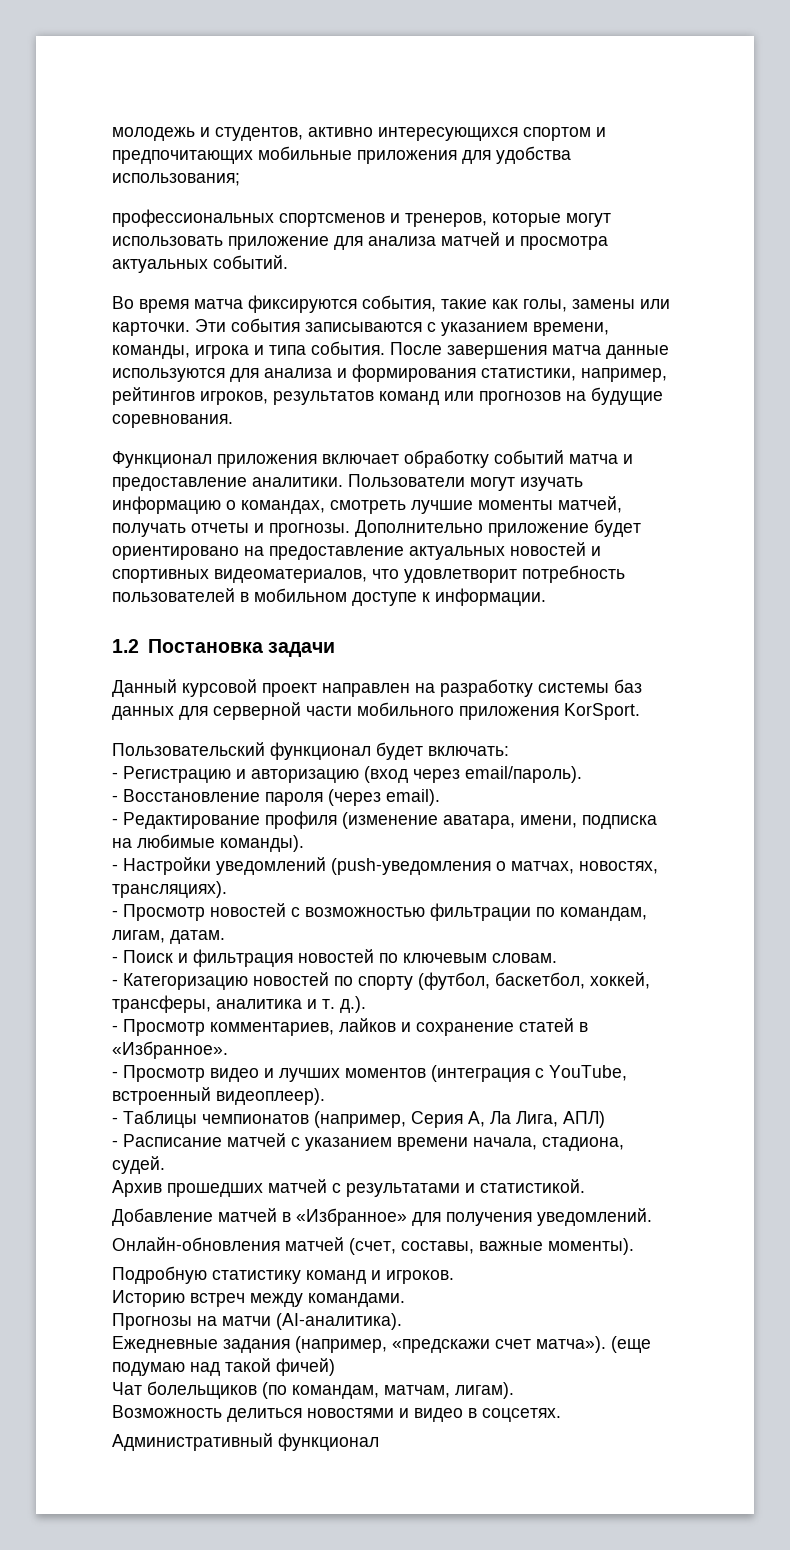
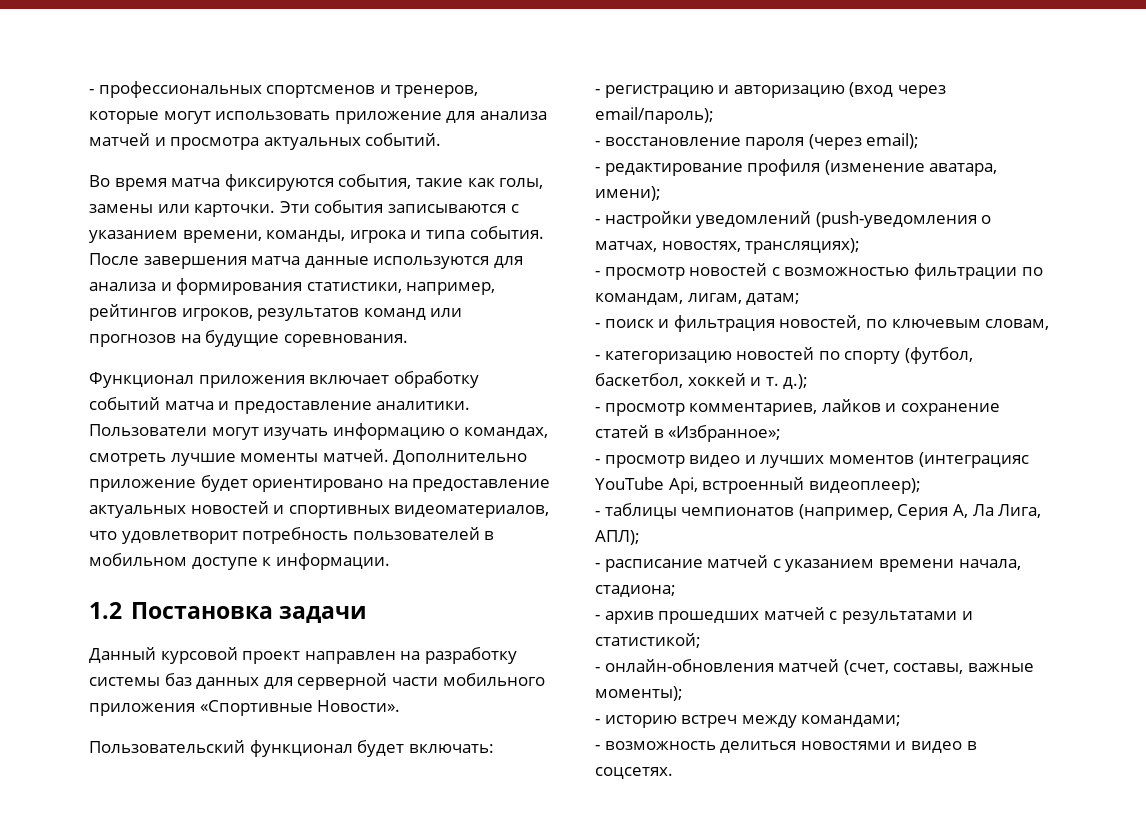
- молодежь и студентов, активно интересующихся спортом и предпочитающих мобильные приложения для удобства использования;
- профессиональных спортсменов и тренеров, которые могут использовать приложение для анализа матчей и просмотра актуальных событий.
+ - профессиональных спортсменов и тренеров, которые могут использовать приложение для анализа матчей и просмотра актуальных событий.
- Пользователи могут изучать информацию о командах, смотреть лучшие моменты матчей, получать отчеты и прогнозы.
+ Пользователи могут изучать информацию о командах, смотреть лучшие моменты матчей.
- Данный курсовой проект направлен на разработку системы баз данных для серверной части мобильного приложения KorSport.
+ Данный курсовой проект направлен на разработку системы баз данных для серверной части мобильного приложения «Спортивные Новости».
- - Регистрацию и авторизацию (вход через email/пароль).
- - Восстановление пароля (через email).
- - Редактирование профиля (изменение аватара, имени, подписка на любимые команды).
- - Настройки уведомлений (push-уведомления о матчах, новостях, трансляциях).
- - Просмотр новостей с возможностью фильтрации по командам, лигам, датам.
- - Поиск и фильтрация новостей по ключевым словам.
- - Категоризацию новостей по спорту (футбол, баскетбол, хоккей, трансферы, аналитика и т. д.).
- - Просмотр комментариев, лайков и сохранение статей в «Избранное».
- - Просмотр видео и лучших моментов (интеграция с YouTube, встроенный видеоплеер).
- - Таблицы чемпионатов (например, Серия A, Ла Лига, АПЛ)
- - Расписание матчей с указанием времени начала, стадиона, судей.
- Архив прошедших матчей с результатами и статистикой.
- Добавление матчей в «Избранное» для получения уведомлений.
- Онлайн-обновления матчей (счет, составы, важные моменты).
- Подробную статистику команд и игроков.
- Историю встреч между командами.
- Прогнозы на матчи (AI-аналитика).
- Ежедневные задания (например, «предскажи счет матча»). (еще подумаю над такой фичей)
- Чат болельщиков (по командам, матчам, лигам).
- Возможность делиться новостями и видео в соцсетях.
+ - регистрацию и авторизацию (вход через email/пароль);
+ - восстановление пароля (через email);
+ - редактирование профиля (изменение аватара, имени);
+ - настройки уведомлений (push-уведомления о матчах, новостях, трансляциях);
+ - просмотр новостей с возможностью фильтрации по командам, лигам, датам;
+ - поиск и фильтрация новостей, по ключевым словам,
+ - категоризацию новостей по спорту (футбол, баскетбол, хоккей и т. д.);
+ - просмотр комментариев, лайков и сохранение статей в «Избранное»;
+ - просмотр видео и лучших моментов (интеграцияc YouTube Api, встроенный видеоплеер);
+ - таблицы чемпионатов (например, Серия A, Ла Лига, АПЛ);
+ - расписание матчей с указанием времени начала, стадиона;
+ - архив прошедших матчей с результатами и статистикой;
+ - онлайн-обновления матчей (счет, составы, важные моменты);
+ - историю встреч между командами;
+ - возможность делиться новостями и видео в соцсетях.
- Административный функционал

